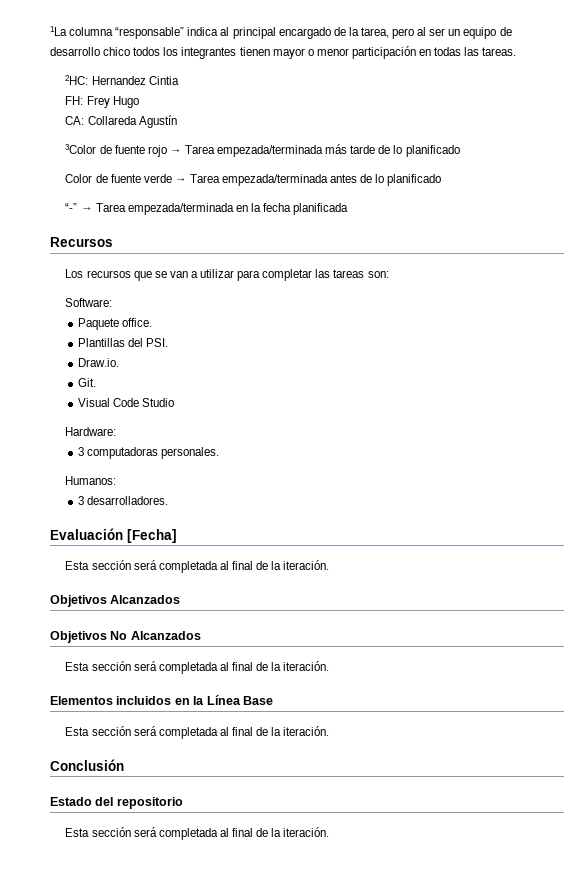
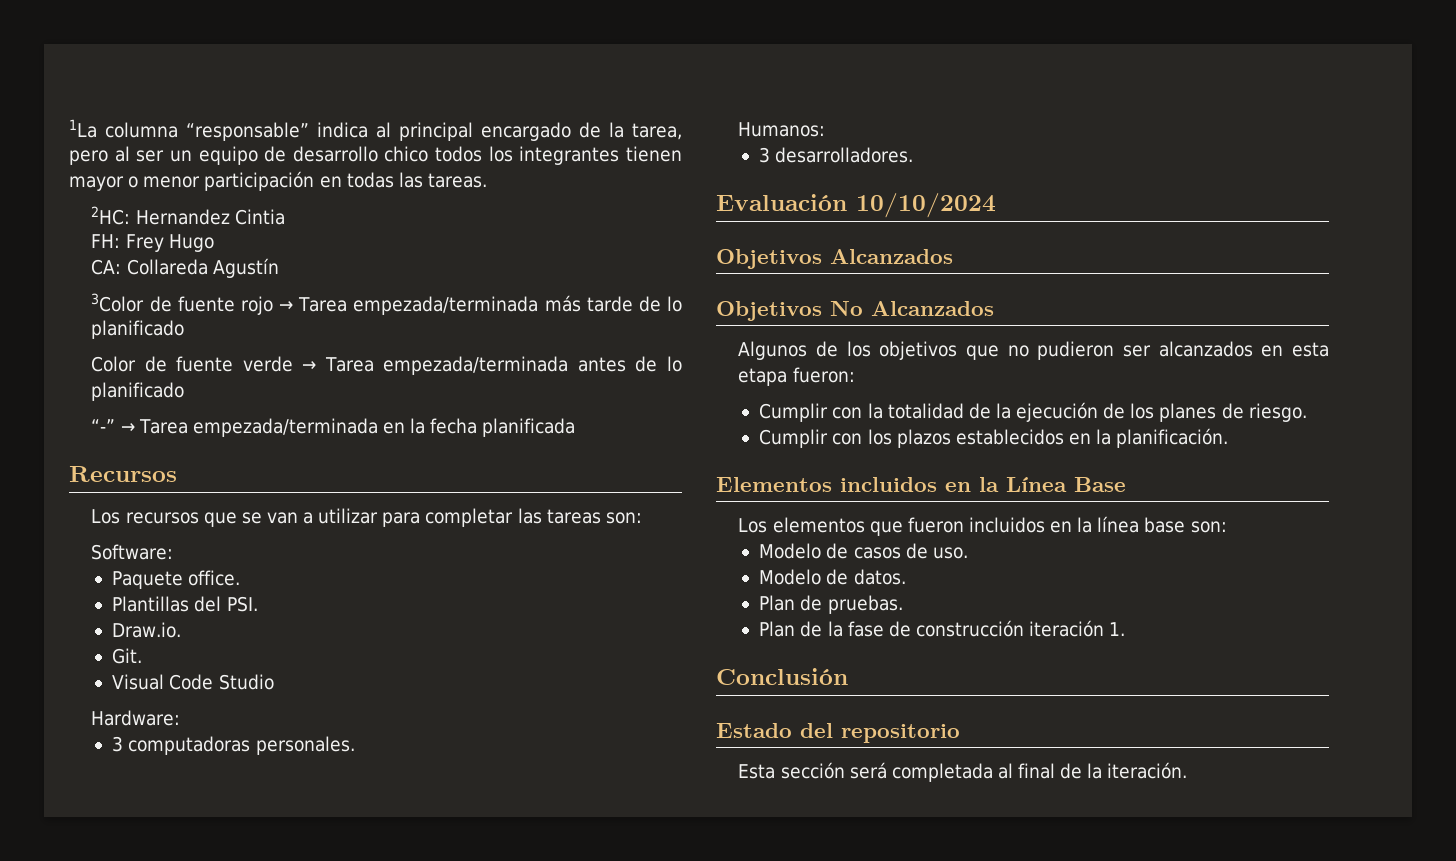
- Evaluación [Fecha]
- Esta sección será completada al final de la iteración.
+ Evaluación 10/10/2024
  Objetivos No Alcanzados
- Esta sección será completada al final de la iteración.
+ Algunos de los objetivos que no pudieron ser alcanzados en esta etapa fueron:
+ Cumplir con la totalidad de la ejecución de los planes de riesgo.
+ Cumplir con los plazos establecidos en la planificación.
  Elementos incluidos en la Línea Base
- Esta sección será completada al final de la iteración.
+ Los elementos que fueron incluidos en la línea base son:
+ Modelo de casos de uso.
+ Modelo de datos.
+ Plan de pruebas.
+ Plan de la fase de construcción iteración 1.

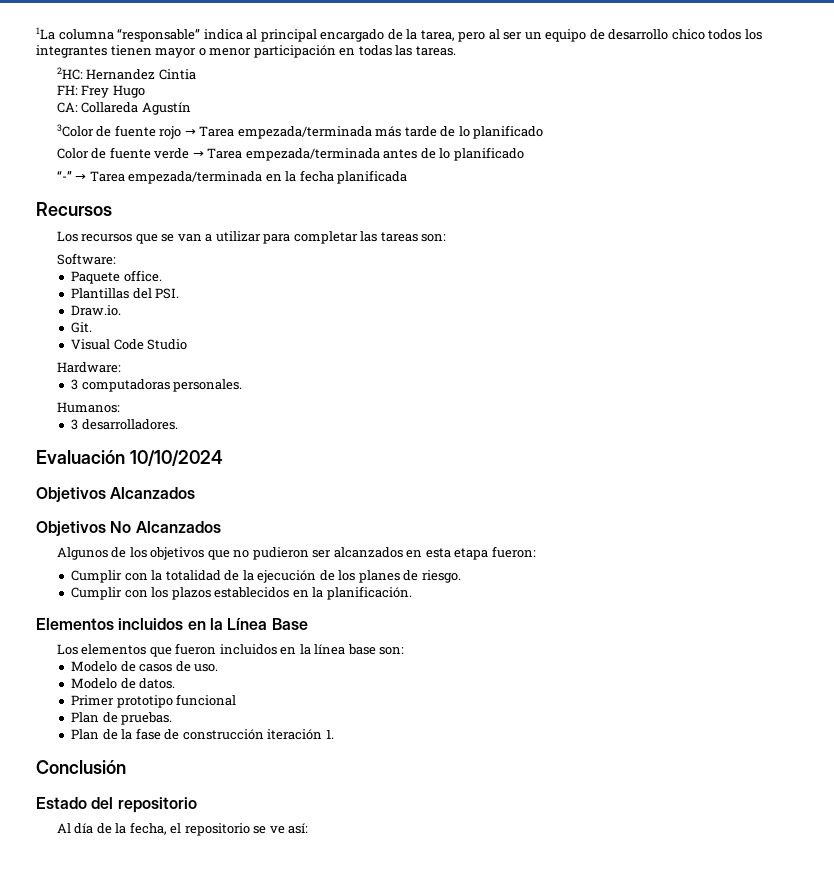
+ Primer prototipo funcional
- Esta sección será completada al final de la iteración.
+ Al día de la fecha, el repositorio se ve así:

